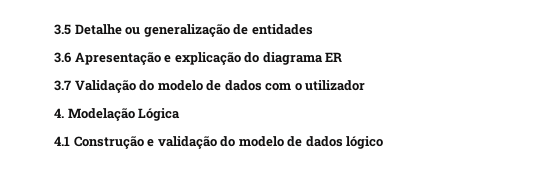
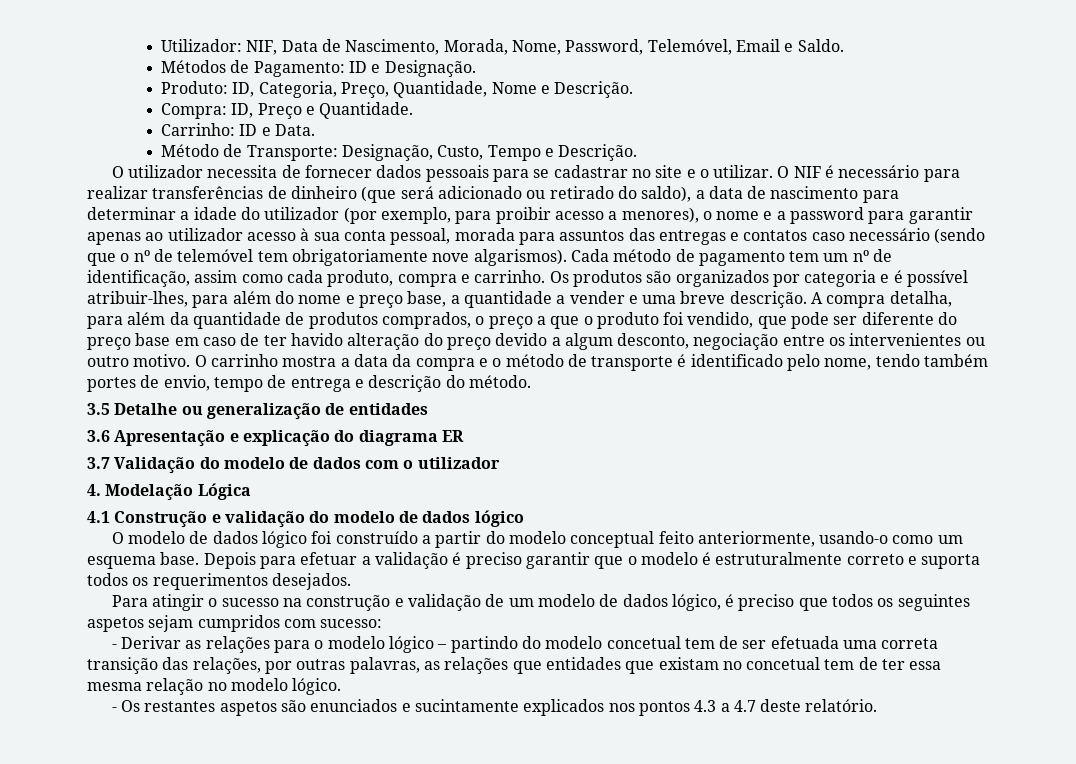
+ Utilizador: NIF, Data de Nascimento, Morada, Nome, Password, Telemóvel, Email e Saldo.
+ Métodos de Pagamento: ID e Designação.
+ Produto: ID, Categoria, Preço, Quantidade, Nome e Descrição.
+ Compra: ID, Preço e Quantidade.
+ Carrinho: ID e Data.
+ Método de Transporte: Designação, Custo, Tempo e Descrição.
+ O utilizador necessita de fornecer dados pessoais para se cadastrar no site e o utilizar. O NIF é necessário para realizar transferências de dinheiro (que será adicionado ou retirado do saldo), a data de nascimento para determinar a idade do utilizador (por exemplo, para proibir acesso a menores), o nome e a password para garantir apenas ao utilizador acesso à sua conta pessoal, morada para assuntos das entregas e contatos caso necessário (sendo que o nº de telemóvel tem obrigatoriamente nove algarismos). Cada método de pagamento tem um nº de identificação, assim como cada produto, compra e carrinho. Os produtos são organizados por categoria e é possível atribuir-lhes, para além do nome e preço base, a quantidade a vender e uma breve descrição. A compra detalha, para além da quantidade de produtos comprados, o preço a que o produto foi vendido, que pode ser diferente do preço base em caso de ter havido alteração do preço devido a algum desconto, negociação entre os intervenientes ou outro motivo. O carrinho mostra a data da compra e o método de transporte é identificado pelo nome, tendo também portes de envio, tempo de entrega e descrição do método.
+ O modelo de dados lógico foi construído a partir do modelo conceptual feito anteriormente, usando-o como um esquema base. Depois para efetuar a validação é preciso garantir que o modelo é estruturalmente correto e suporta todos os requerimentos desejados.
+ Para atingir o sucesso na construção e validação de um modelo de dados lógico, é preciso que todos os seguintes aspetos sejam cumpridos com sucesso:
+ - Derivar as relações para o modelo lógico – partindo do modelo concetual tem de ser efetuada uma correta transição das relações, por outras palavras, as relações que entidades que existam no concetual tem de ter essa mesma relação no modelo lógico.
+ - Os restantes aspetos são enunciados e sucintamente explicados nos pontos 4.3 a 4.7 deste relatório.

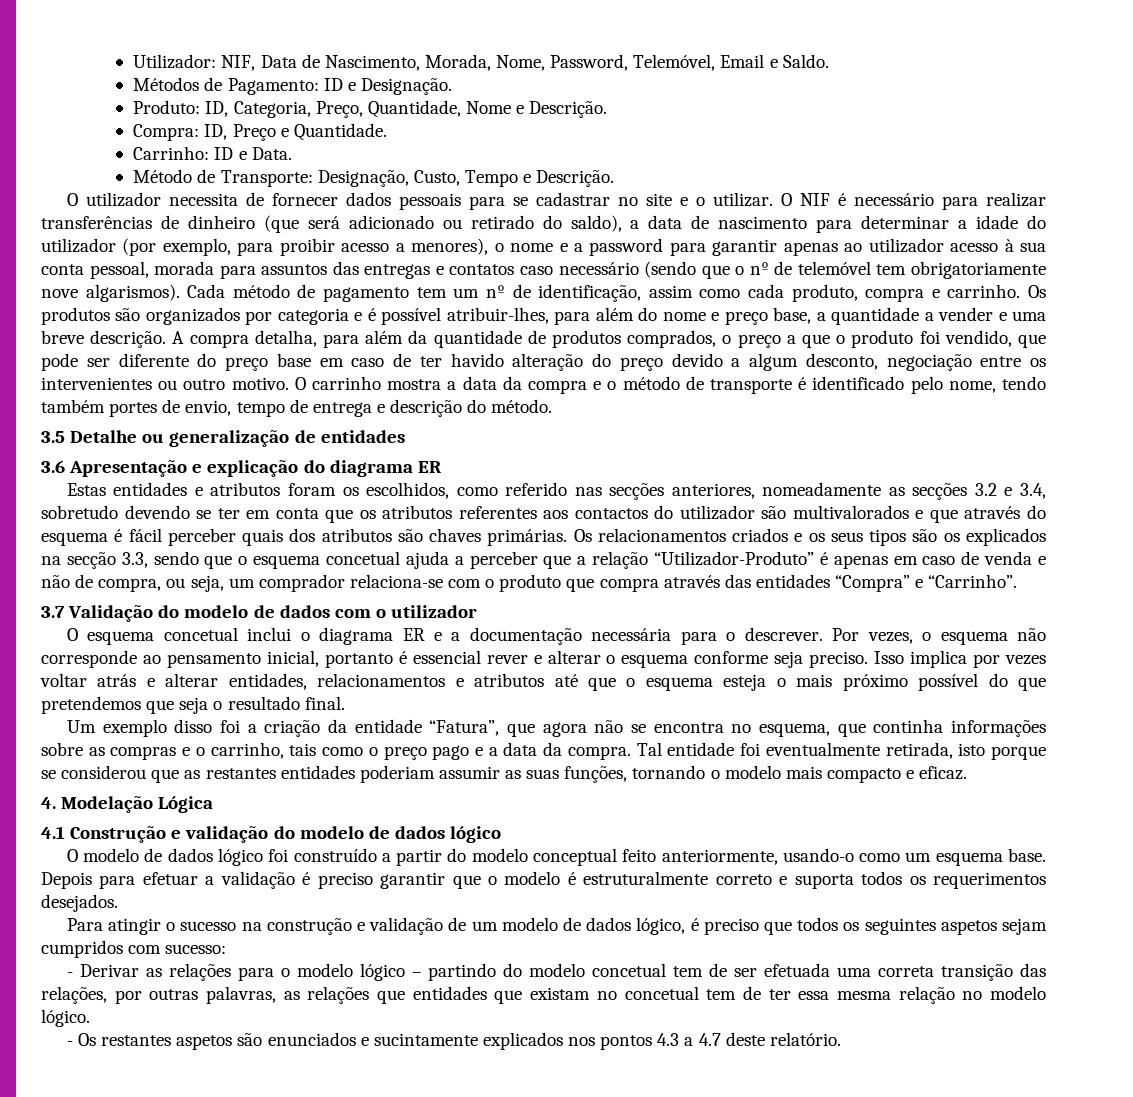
+ Estas entidades e atributos foram os escolhidos, como referido nas secções anteriores, nomeadamente as secções 3.2 e 3.4, sobretudo devendo se ter em conta que os atributos referentes aos contactos do utilizador são multivalorados e que através do esquema é fácil perceber quais dos atributos são chaves primárias. Os relacionamentos criados e os seus tipos são os explicados na secção 3.3, sendo que o esquema concetual ajuda a perceber que a relação “Utilizador-Produto” é apenas em caso de venda e não de compra, ou seja, um comprador relaciona-se com o produto que compra através das entidades “Compra” e “Carrinho”.
+ O esquema concetual inclui o diagrama ER e a documentação necessária para o descrever. Por vezes, o esquema não corresponde ao pensamento inicial, portanto é essencial rever e alterar o esquema conforme seja preciso. Isso implica por vezes voltar atrás e alterar entidades, relacionamentos e atributos até que o esquema esteja o mais próximo possível do que pretendemos que seja o resultado final.
+ Um exemplo disso foi a criação da entidade “Fatura”, que agora não se encontra no esquema, que continha informações sobre as compras e o carrinho, tais como o preço pago e a data da compra. Tal entidade foi eventualmente retirada, isto porque se considerou que as restantes entidades poderiam assumir as suas funções, tornando o modelo mais compacto e eficaz.

